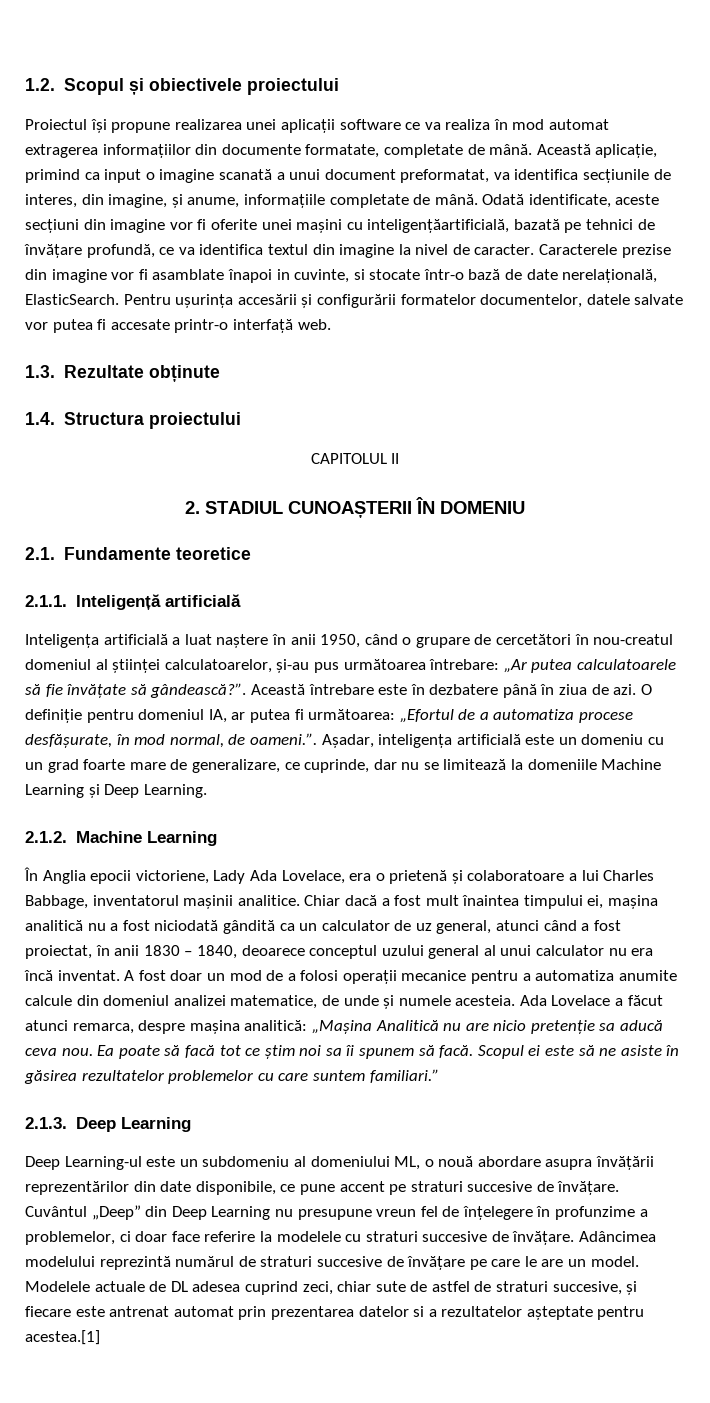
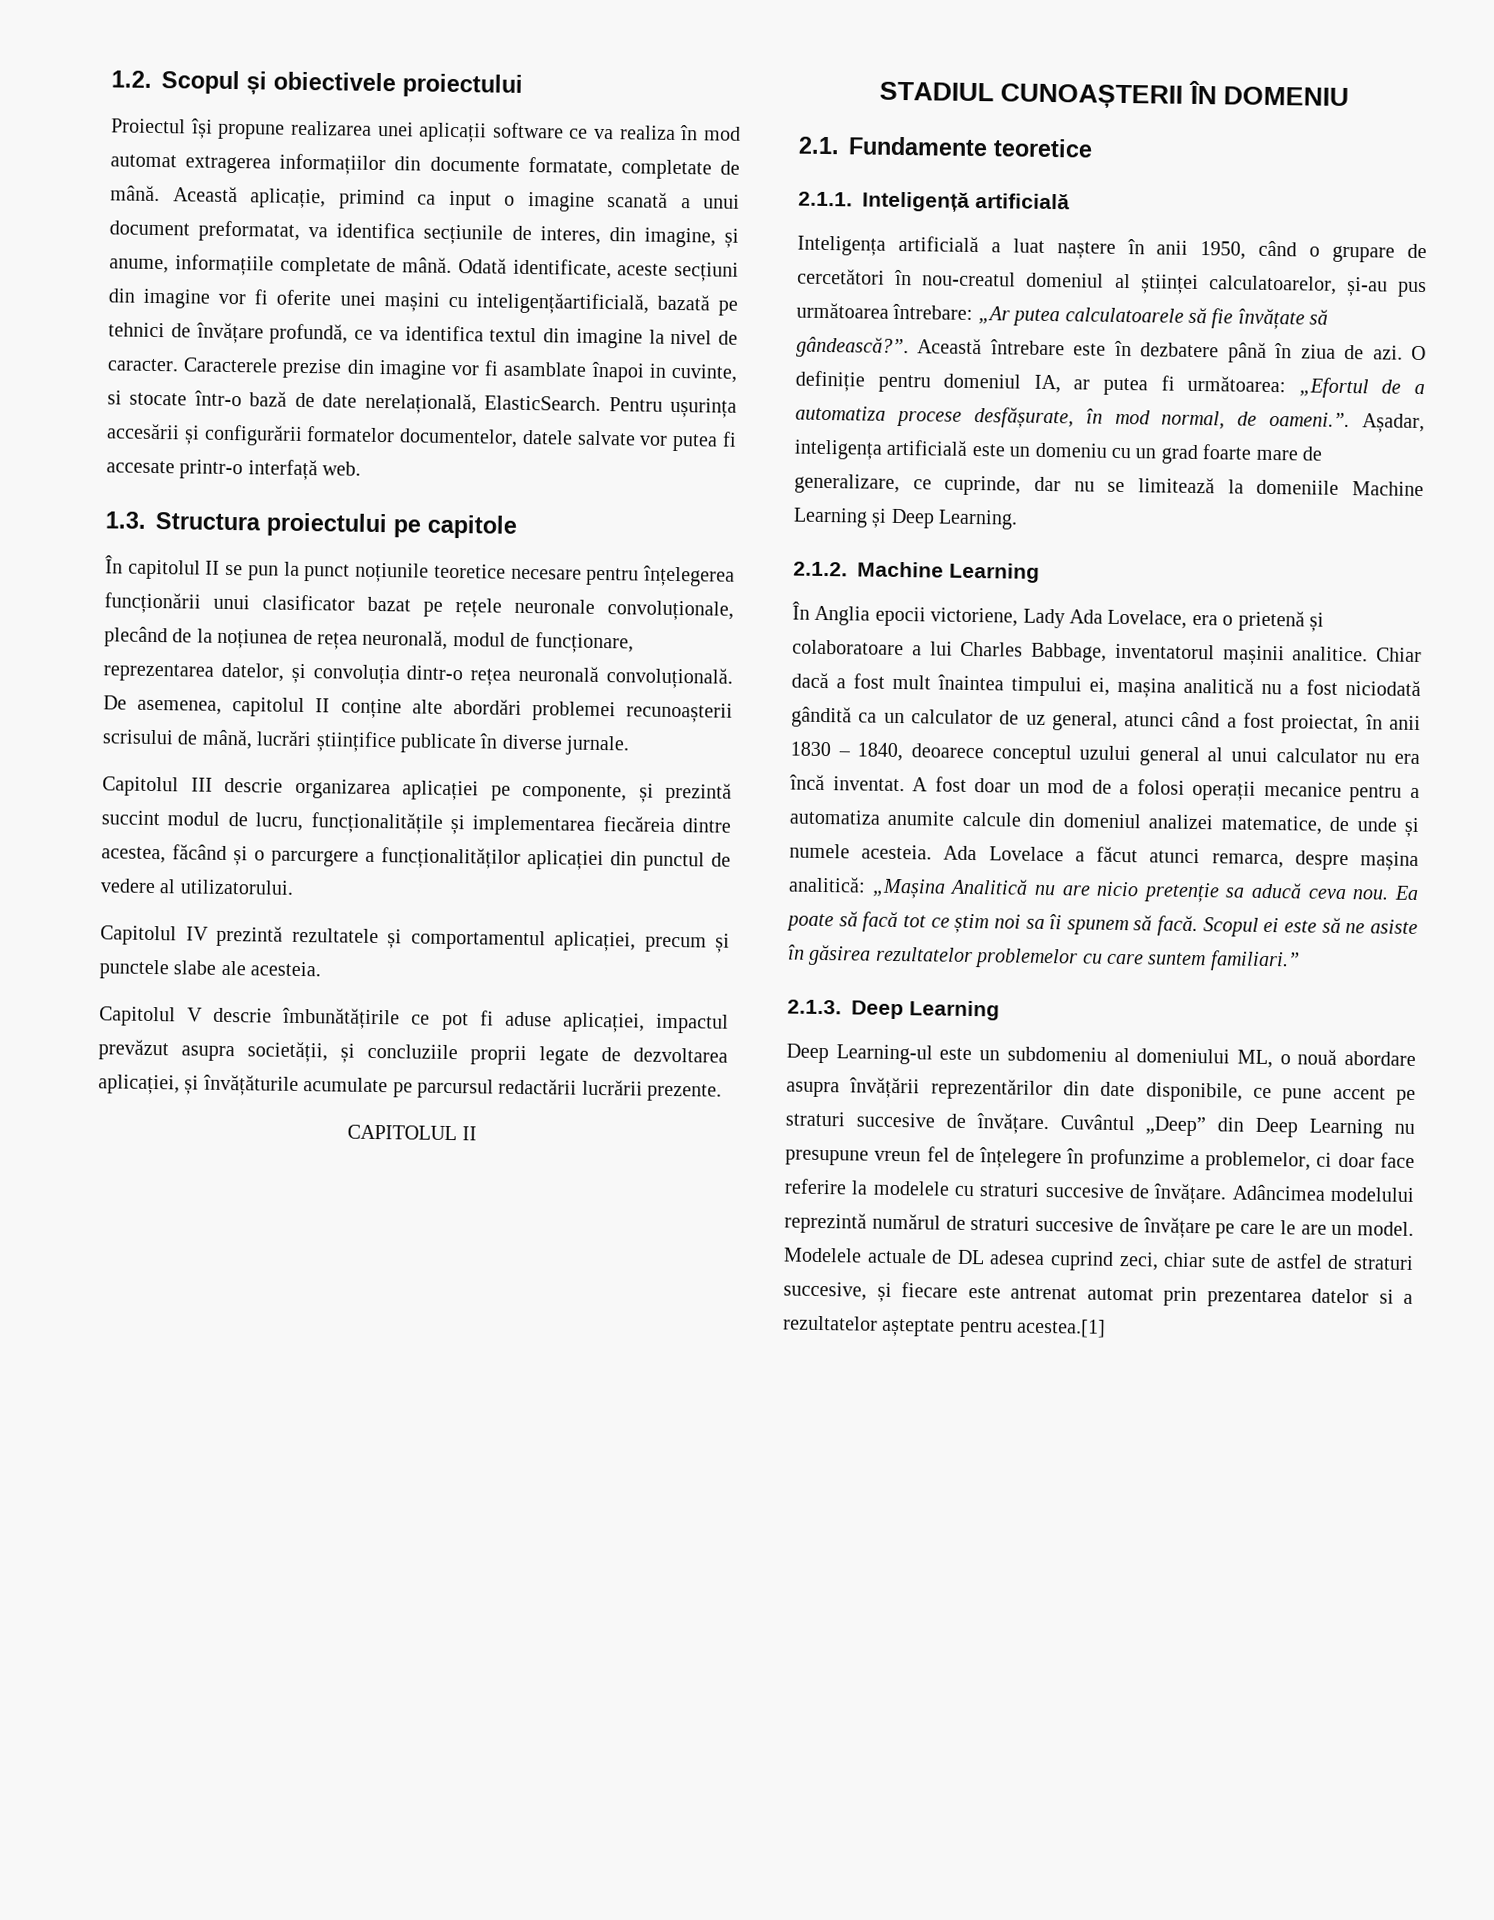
- 1.3. Rezultate obținute
- 1.4. Structura proiectului
+ 1.3. Structura proiectului pe capitole
+ În capitolul II se pun la punct noțiunile teoretice necesare pentru înțelegerea funcționării unui clasificator bazat pe rețele neuronale convoluționale, plecând de la noțiunea de rețea neuronală, modul de funcționare, reprezentarea datelor, și convoluția dintr-o rețea neuronală convoluțională. De asemenea, capitolul II conține alte abordări problemei recunoașterii scrisului de mână, lucrări științifice publicate în diverse jurnale.
+ Capitolul III descrie organizarea aplicației pe componente, și prezintă succint modul de lucru, funcționalitățile și implementarea fiecăreia dintre acestea, făcând și o parcurgere a funcționalităților aplicației din punctul de vedere al utilizatorului.
+ Capitolul IV prezintă rezultatele și comportamentul aplicației, precum și punctele slabe ale acesteia.
+ Capitolul V descrie îmbunătățirile ce pot fi aduse aplicației, impactul prevăzut asupra societății, și concluziile proprii legate de dezvoltarea aplicației, și învățăturile acumulate pe parcursul redactării lucrării prezente.
- 2. STADIUL CUNOAȘTERII ÎN DOMENIU
+ STADIUL CUNOAȘTERII ÎN DOMENIU

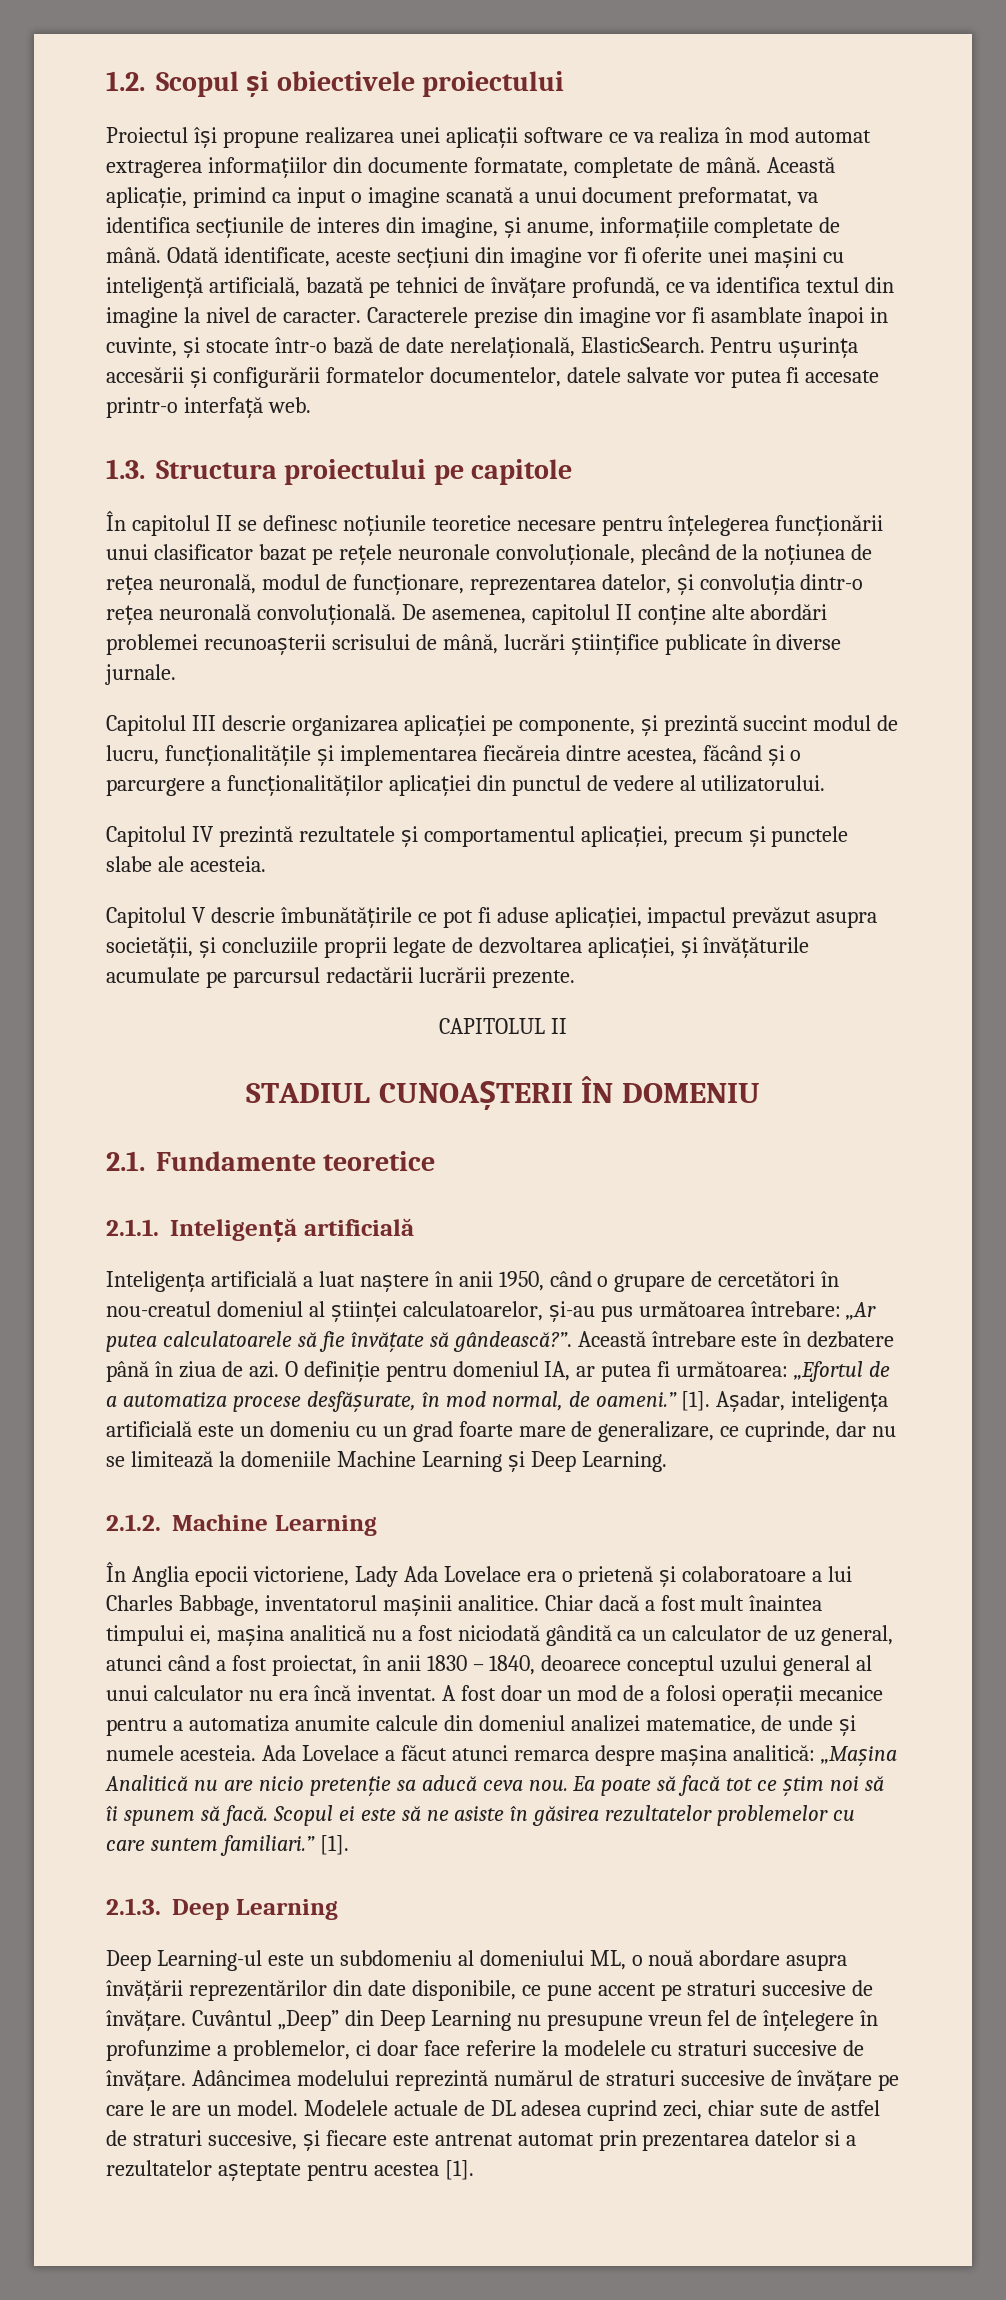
- Această aplicație, primind ca input o imagine scanată a unui document preformatat, va identifica secțiunile de interes, din imagine, și anume, informațiile completate de mână.
+ Această aplicație, primind ca input o imagine scanată a unui document preformatat, va identifica secțiunile de interes din imagine, și anume, informațiile completate de mână.
- Odată identificate, aceste secțiuni din imagine vor fi oferite unei mașini cu inteligențăartificială, bazată pe tehnici de învățare profundă, ce va identifica textul din imagine la nivel de caracter.
+ Odată identificate, aceste secțiuni din imagine vor fi oferite unei mașini cu inteligență artificială, bazată pe tehnici de învățare profundă, ce va identifica textul din imagine la nivel de caracter.
- Caracterele prezise din imagine vor fi asamblate înapoi in cuvinte, si stocate într-o bază de date nerelațională, ElasticSearch.
+ Caracterele prezise din imagine vor fi asamblate înapoi in cuvinte, și stocate într-o bază de date nerelațională, ElasticSearch.
- În capitolul II se pun la punct noțiunile teoretice necesare pentru înțelegerea funcționării unui clasificator bazat pe rețele neuronale convoluționale, plecând de la noțiunea de rețea neuronală, modul de funcționare, reprezentarea datelor, și convoluția dintr-o rețea neuronală convoluțională.
+ În capitolul II se definesc noțiunile teoretice necesare pentru înțelegerea funcționării unui clasificator bazat pe rețele neuronale convoluționale, plecând de la noțiunea de rețea neuronală, modul de funcționare, reprezentarea datelor, și convoluția dintr-o rețea neuronală convoluțională.
- O definiție pentru domeniul IA, ar putea fi următoarea: „Efortul de a automatiza procese desfășurate, în mod normal, de oameni.”. Așadar, inteligența artificială este un domeniu cu un grad foarte mare de generalizare, ce cuprinde, dar nu se limitează la domeniile Machine Learning și Deep Learning.
+ O definiție pentru domeniul IA, ar putea fi următoarea: „Efortul de a automatiza procese desfășurate, în mod normal, de oameni.” [1]. Așadar, inteligența artificială este un domeniu cu un grad foarte mare de generalizare, ce cuprinde, dar nu se limitează la domeniile Machine Learning și Deep Learning.
- În Anglia epocii victoriene, Lady Ada Lovelace, era o prietenă și colaboratoare a lui Charles Babbage, inventatorul mașinii analitice.
+ În Anglia epocii victoriene, Lady Ada Lovelace era o prietenă și colaboratoare a lui Charles Babbage, inventatorul mașinii analitice.
- Ada Lovelace a făcut atunci remarca, despre mașina analitică: „Mașina Analitică nu are nicio pretenție sa aducă ceva nou.
+ Ada Lovelace a făcut atunci remarca despre mașina analitică: „Mașina Analitică nu are nicio pretenție sa aducă ceva nou.
- Ea poate să facă tot ce știm noi sa îi spunem să facă.
+ Ea poate să facă tot ce știm noi să îi spunem să facă.
- Scopul ei este să ne asiste în găsirea rezultatelor problemelor cu care suntem familiari.”
+ Scopul ei este să ne asiste în găsirea rezultatelor problemelor cu care suntem familiari.” [1].
- Modelele actuale de DL adesea cuprind zeci, chiar sute de astfel de straturi succesive, și fiecare este antrenat automat prin prezentarea datelor si a rezultatelor așteptate pentru acestea.[1]
+ Modelele actuale de DL adesea cuprind zeci, chiar sute de astfel de straturi succesive, și fiecare este antrenat automat prin prezentarea datelor si a rezultatelor așteptate pentru acestea [1].

